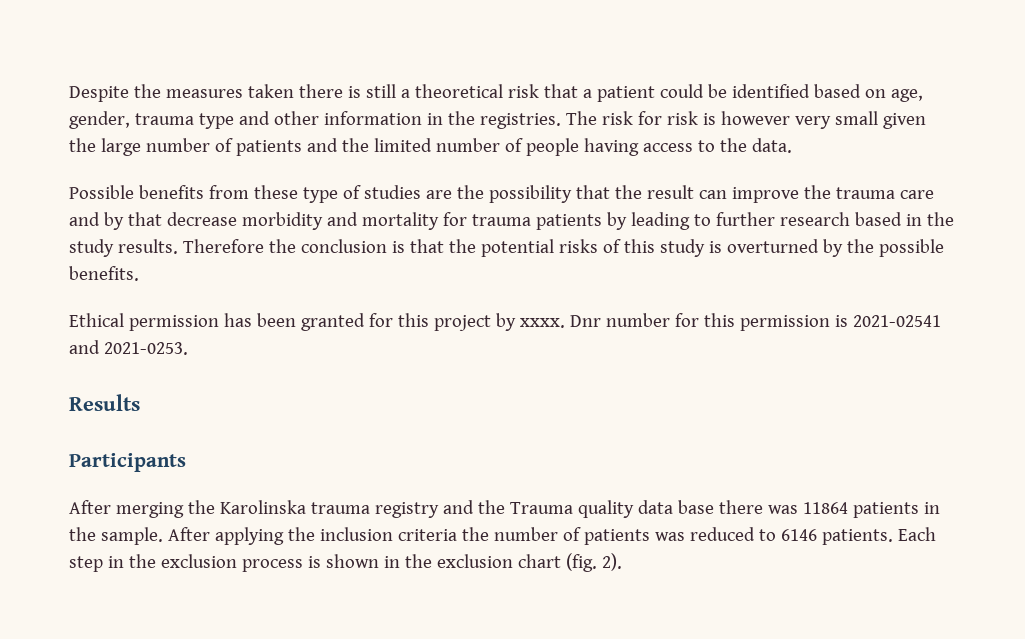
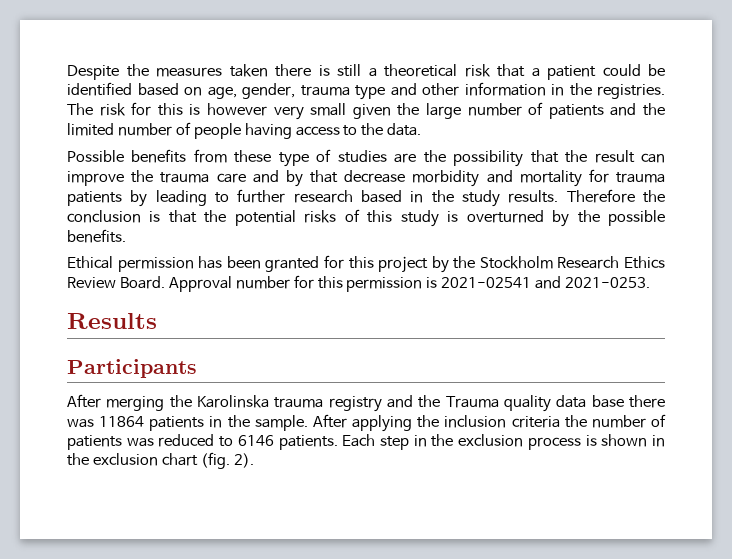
- The risk for risk is however very small given the large number of patients and the limited number of people having access to the data.
+ The risk for this is however very small given the large number of patients and the limited number of people having access to the data.
- Ethical permission has been granted for this project by xxxx. Dnr number for this permission is 2021-02541 and 2021-0253.
+ Ethical permission has been granted for this project by the Stockholm Research Ethics Review Board. Approval number for this permission is 2021-02541 and 2021-0253.

